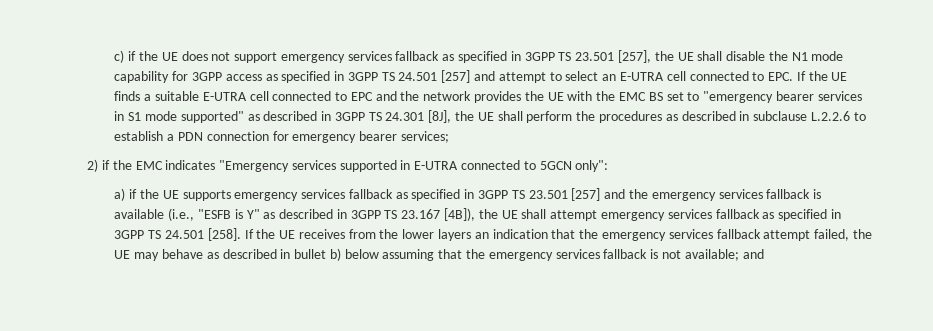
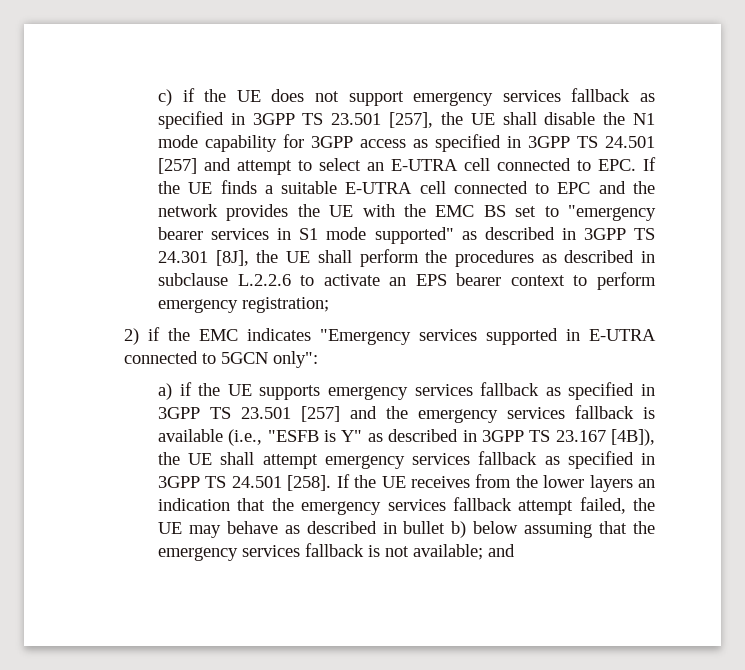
- c) if the UE does not support emergency services fallback as specified in 3GPP TS 23.501 [257], the UE shall disable the N1 mode capability for 3GPP access as specified in 3GPP TS 24.501 [257] and attempt to select an E-UTRA cell connected to EPC. If the UE finds a suitable E-UTRA cell connected to EPC and the network provides the UE with the EMC BS set to "emergency bearer services in S1 mode supported" as described in 3GPP TS 24.301 [8J], the UE shall perform the procedures as described in subclause L.2.2.6 to establish a PDN connection for emergency bearer services;
+ c) if the UE does not support emergency services fallback as specified in 3GPP TS 23.501 [257], the UE shall disable the N1 mode capability for 3GPP access as specified in 3GPP TS 24.501 [257] and attempt to select an E-UTRA cell connected to EPC. If the UE finds a suitable E-UTRA cell connected to EPC and the network provides the UE with the EMC BS set to "emergency bearer services in S1 mode supported" as described in 3GPP TS 24.301 [8J], the UE shall perform the procedures as described in subclause L.2.2.6 to activate an EPS bearer context to perform emergency registration;

